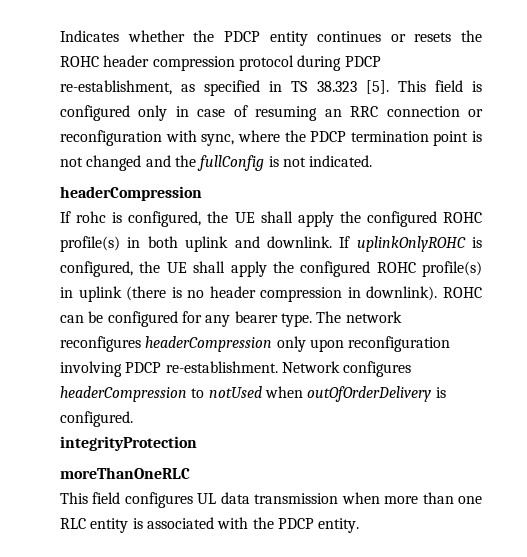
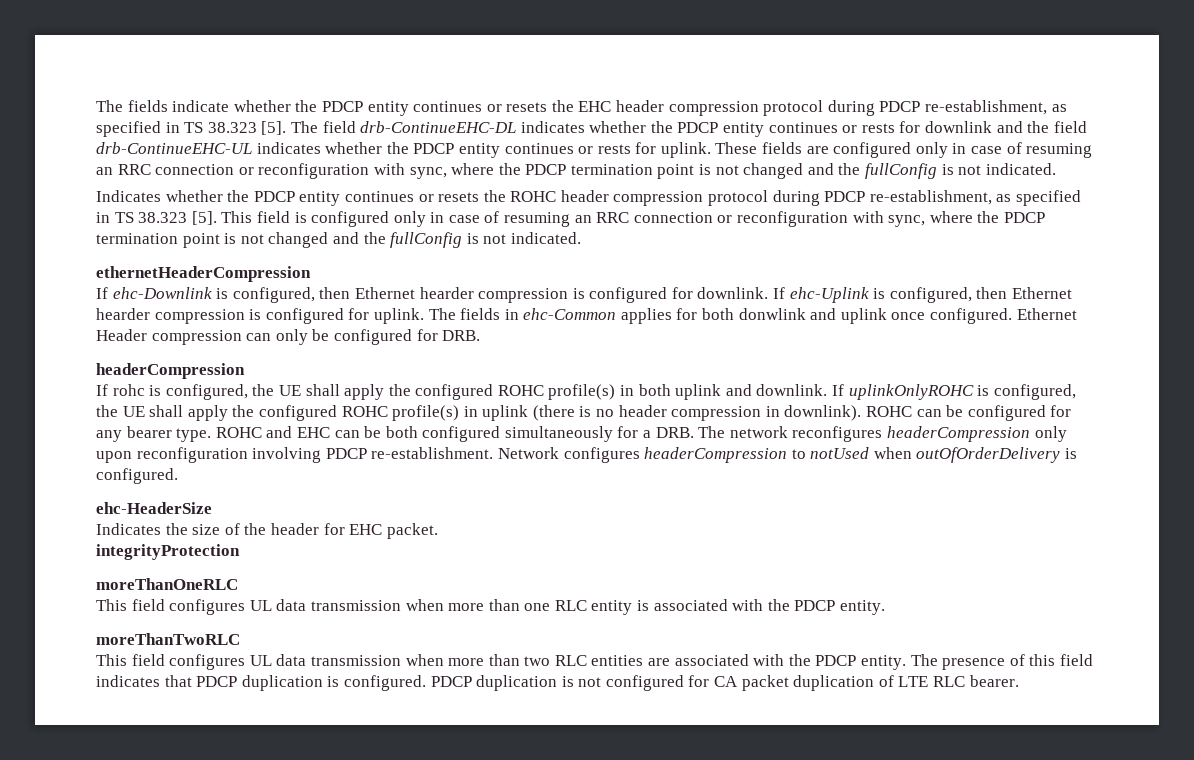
+ The fields indicate whether the PDCP entity continues or resets the EHC header compression protocol during PDCP re-establishment, as specified in TS 38.323 [5]. The field drb-ContinueEHC-DL indicates whether the PDCP entity continues or rests for downlink and the field drb-ContinueEHC-UL indicates whether the PDCP entity continues or rests for uplink. These fields are configured only in case of resuming an RRC connection or reconfiguration with sync, where the PDCP termination point is not changed and the fullConfig is not indicated.
+ ethernetHeaderCompression
+ If ehc-Downlink is configured, then Ethernet hearder compression is configured for downlink. If ehc-Uplink is configured, then Ethernet hearder compression is configured for uplink. The fields in ehc-Common applies for both donwlink and uplink once configured. Ethernet Header compression can only be configured for DRB.
- The network reconfigures headerCompression only upon reconfiguration involving PDCP re-establishment.
+ ROHC and EHC can be both configured simultaneously for a DRB. The network reconfigures headerCompression only upon reconfiguration involving PDCP re-establishment.
+ ehc-HeaderSize
+ Indicates the size of the header for EHC packet.
+ moreThanTwoRLC
+ This field configures UL data transmission when more than two RLC entities are associated with the PDCP entity. The presence of this field indicates that PDCP duplication is configured. PDCP duplication is not configured for CA packet duplication of LTE RLC bearer.

